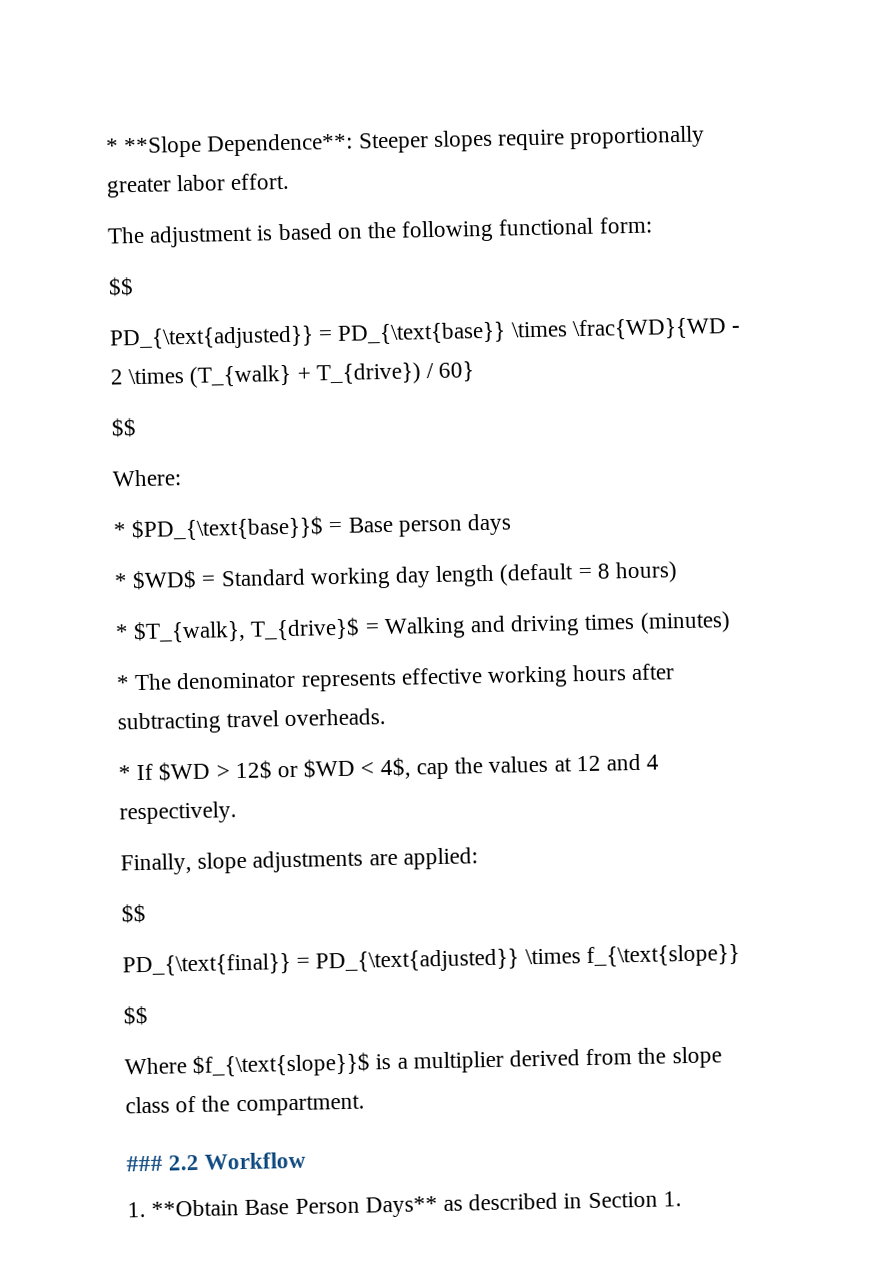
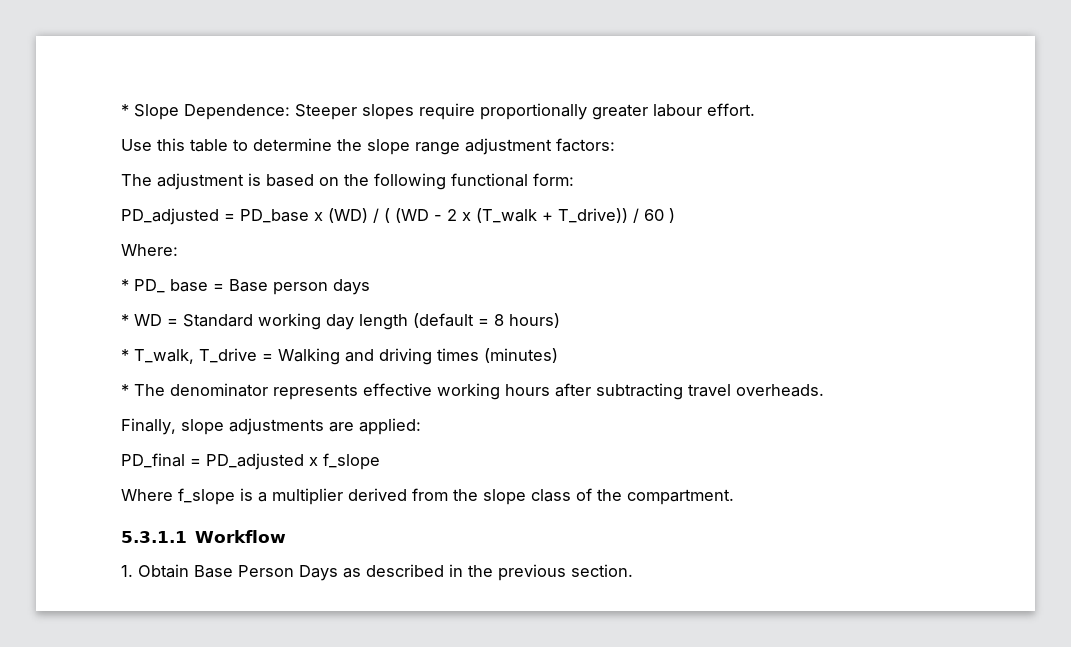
- * **Slope Dependence**: Steeper slopes require proportionally greater labor effort.
+ * Slope Dependence: Steeper slopes require proportionally greater labour effort.
+ Use this table to determine the slope range adjustment factors:
  The adjustment is based on the following functional form:
- $$
- PD_{\text{adjusted}} = PD_{\text{base}} \times \frac{WD}{WD - 2 \times (T_{walk} + T_{drive}) / 60}
- $$
+ PD_adjusted = PD_base x (WD) / ( (WD - 2 x (T_walk + T_drive)) / 60 )
- * $PD_{\text{base}}$ = Base person days
+ * PD_ base = Base person days
- * $WD$ = Standard working day length (default = 8 hours)
+ * WD = Standard working day length (default = 8 hours)
- * $T_{walk}, T_{drive}$ = Walking and driving times (minutes)
+ * T_walk, T_drive = Walking and driving times (minutes)
- * If $WD > 12$ or $WD < 4$, cap the values at 12 and 4 respectively.
  Finally, slope adjustments are applied:
- $$
- PD_{\text{final}} = PD_{\text{adjusted}} \times f_{\text{slope}}
- $$
+ PD_final = PD_adjusted x f_slope
- Where $f_{\text{slope}}$ is a multiplier derived from the slope class of the compartment.
+ Where f_slope is a multiplier derived from the slope class of the compartment.
- ### 2.2 Workflow
+ 5.3.1.1 Workflow
- 1. **Obtain Base Person Days** as described in Section 1.
+ 1. Obtain Base Person Days as described in the previous section.

